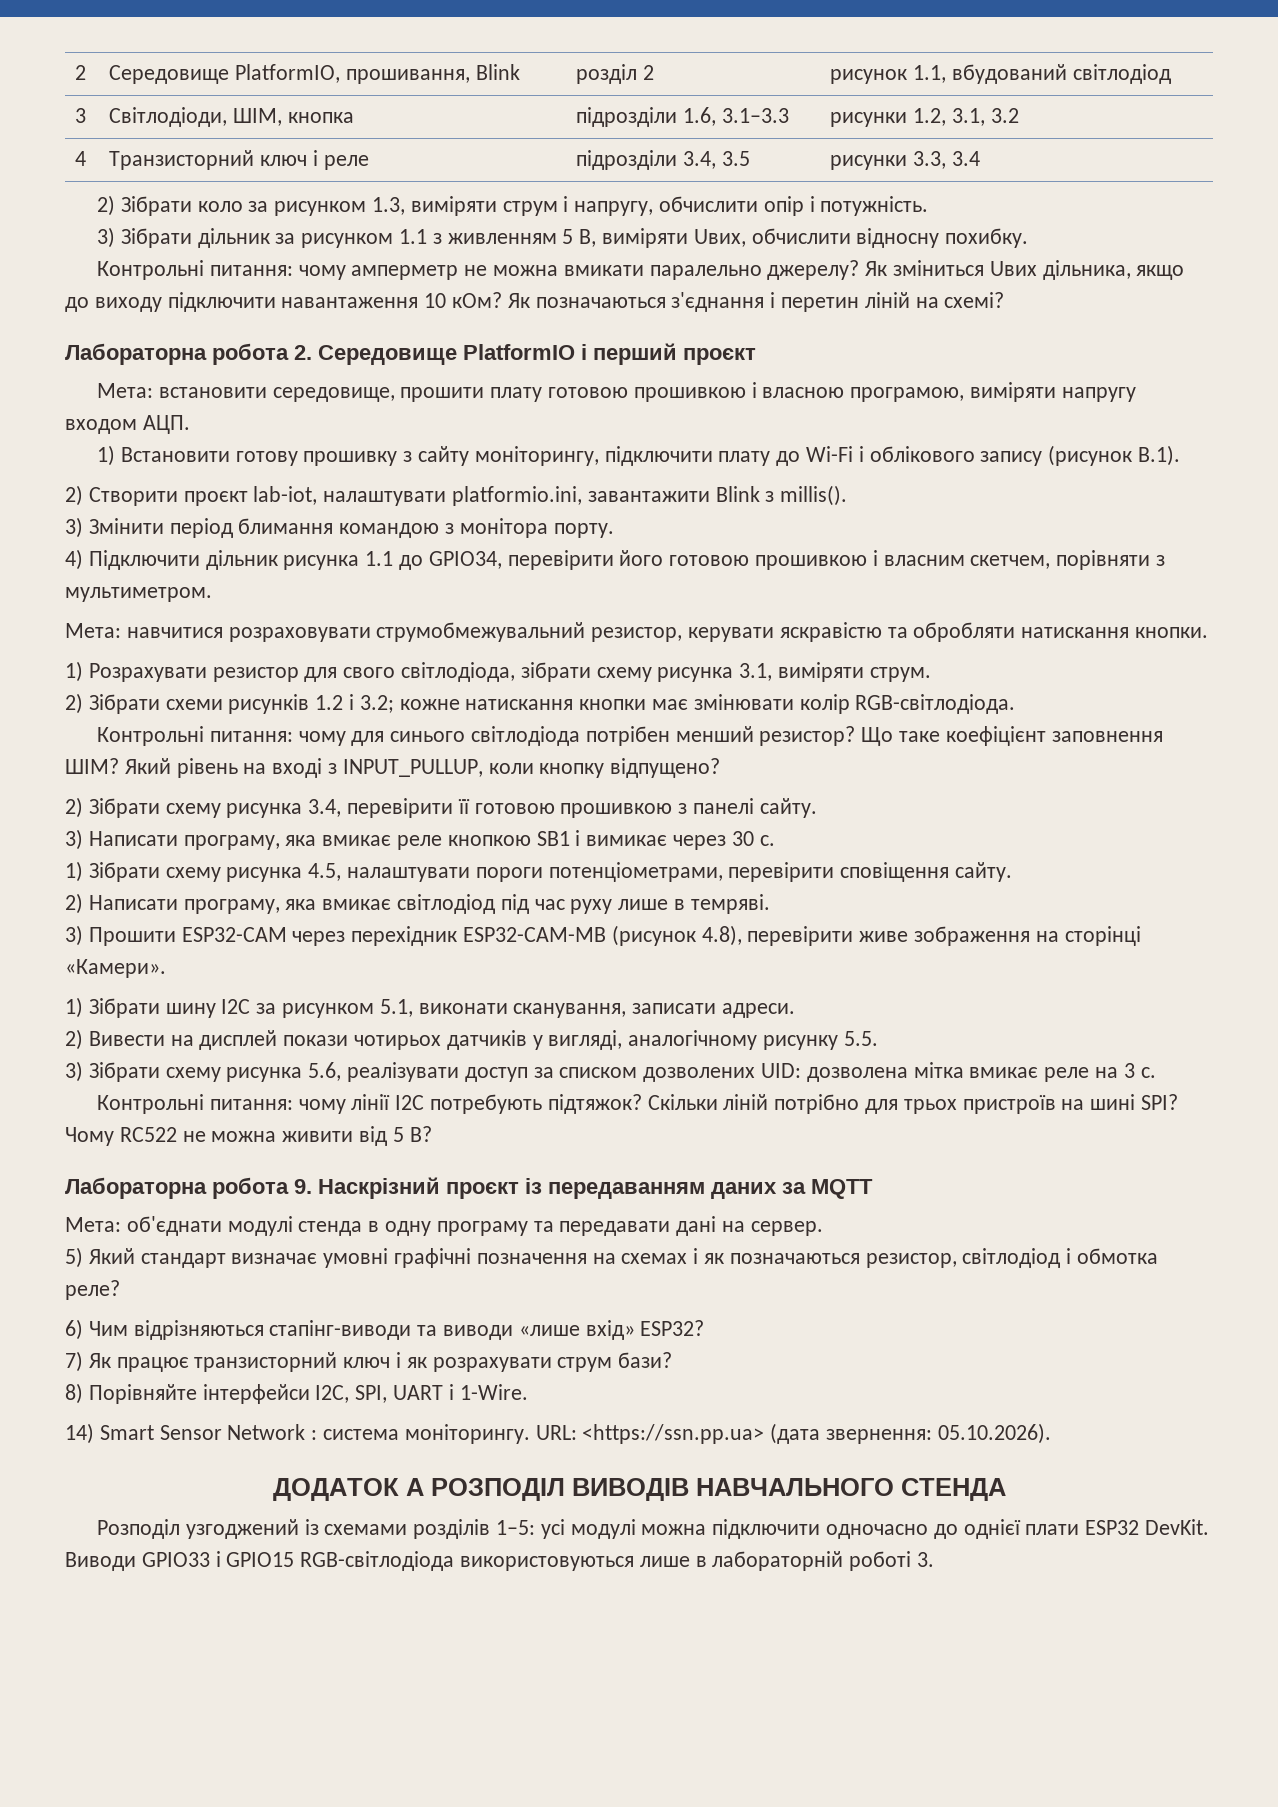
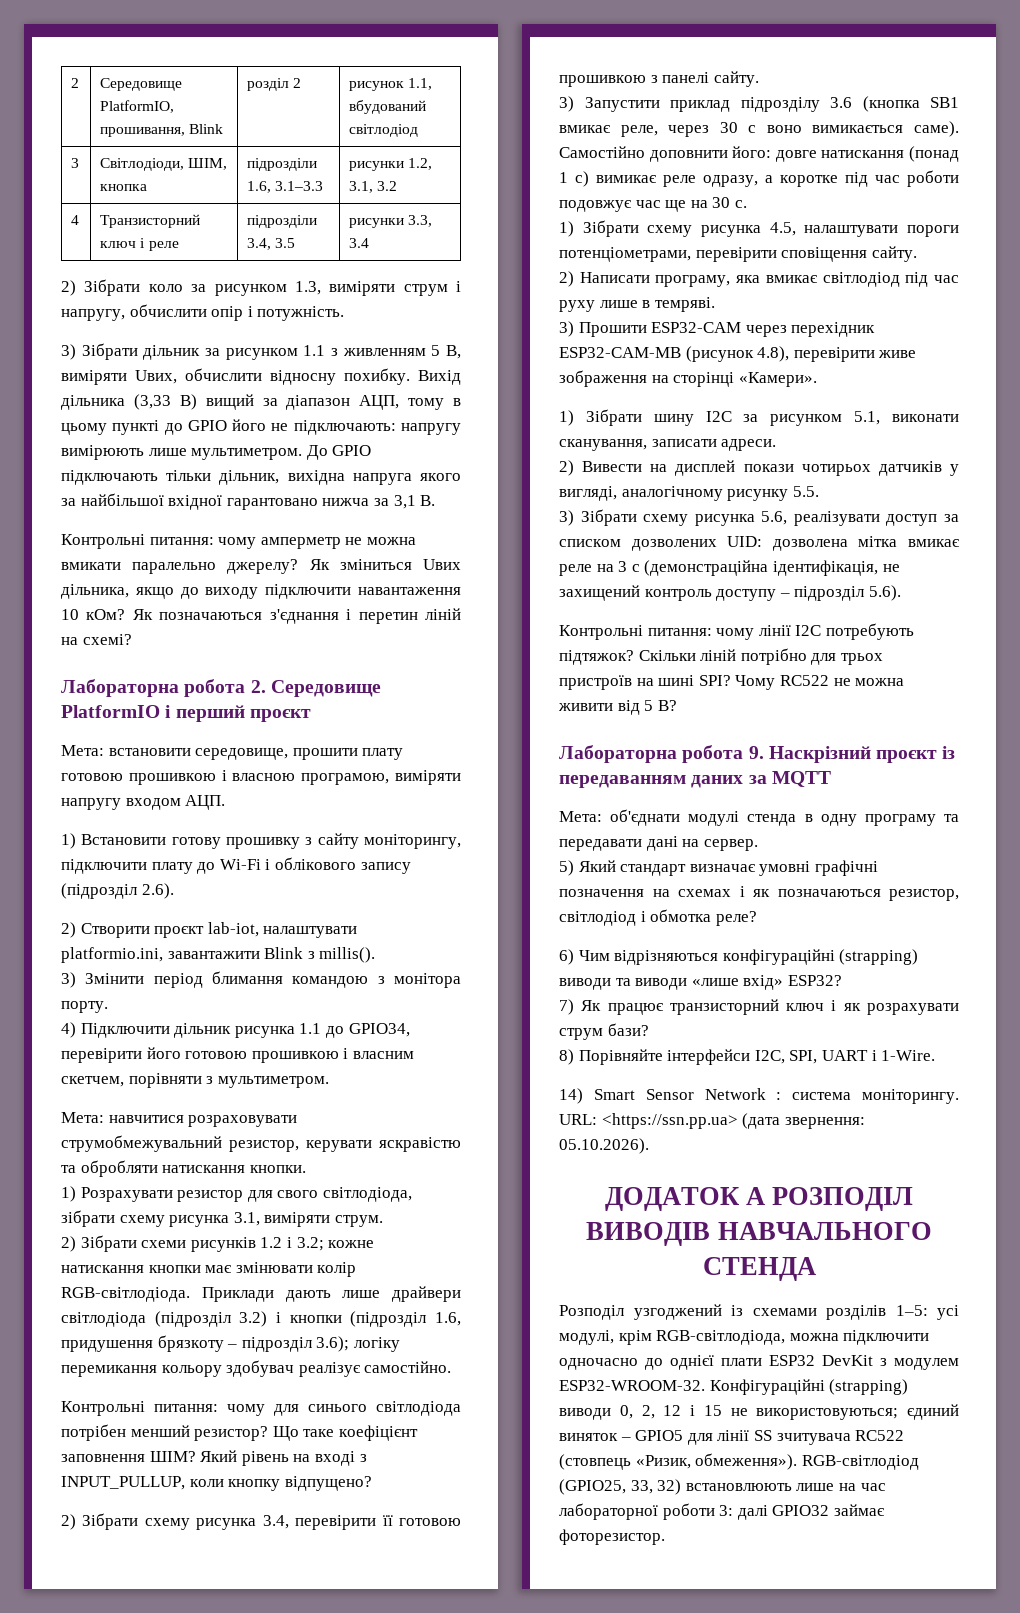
+ Вихід дільника (3,33 В) вищий за діапазон АЦП, тому в цьому пункті до GPIO його не підключають: напругу вимірюють лише мультиметром. До GPIO підключають тільки дільник, вихідна напруга якого за найбільшої вхідної гарантовано нижча за 3,1 В.
- 1) Встановити готову прошивку з сайту моніторингу, підключити плату до Wi-Fi і облікового запису (рисунок В.1).
+ 1) Встановити готову прошивку з сайту моніторингу, підключити плату до Wi-Fi і облікового запису (підрозділ 2.6).
+ Приклади дають лише драйвери світлодіода (підрозділ 3.2) і кнопки (підрозділ 1.6, придушення брязкоту – підрозділ 3.6); логіку перемикання кольору здобувач реалізує самостійно.
- 3) Написати програму, яка вмикає реле кнопкою SB1 і вимикає через 30 с.
+ 3) Запустити приклад підрозділу 3.6 (кнопка SB1 вмикає реле, через 30 с воно вимикається саме). Самостійно доповнити його: довге натискання (понад 1 с) вимикає реле одразу, а коротке під час роботи подовжує час ще на 30 с.
- 3) Зібрати схему рисунка 5.6, реалізувати доступ за списком дозволених UID: дозволена мітка вмикає реле на 3 с.
+ 3) Зібрати схему рисунка 5.6, реалізувати доступ за списком дозволених UID: дозволена мітка вмикає реле на 3 с (демонстраційна ідентифікація, не захищений контроль доступу – підрозділ 5.6).
- 6) Чим відрізняються стапінг-виводи та виводи «лише вхід» ESP32?
+ 6) Чим відрізняються конфігураційні (strapping) виводи та виводи «лише вхід» ESP32?
- Розподіл узгоджений із схемами розділів 1–5: усі модулі можна підключити одночасно до однієї плати ESP32 DevKit. Виводи GPIO33 і GPIO15 RGB-світлодіода використовуються лише в лабораторній роботі 3.
+ Розподіл узгоджений із схемами розділів 1–5: усі модулі, крім RGB-світлодіода, можна підключити одночасно до однієї плати ESP32 DevKit з модулем ESP32-WROOM-32. Конфігураційні (strapping) виводи 0, 2, 12 і 15 не використовуються; єдиний виняток – GPIO5 для лінії SS зчитувача RC522 (стовпець «Ризик, обмеження»). RGB-світлодіод (GPIO25, 33, 32) встановлюють лише на час лабораторної роботи 3: далі GPIO32 займає фоторезистор.

